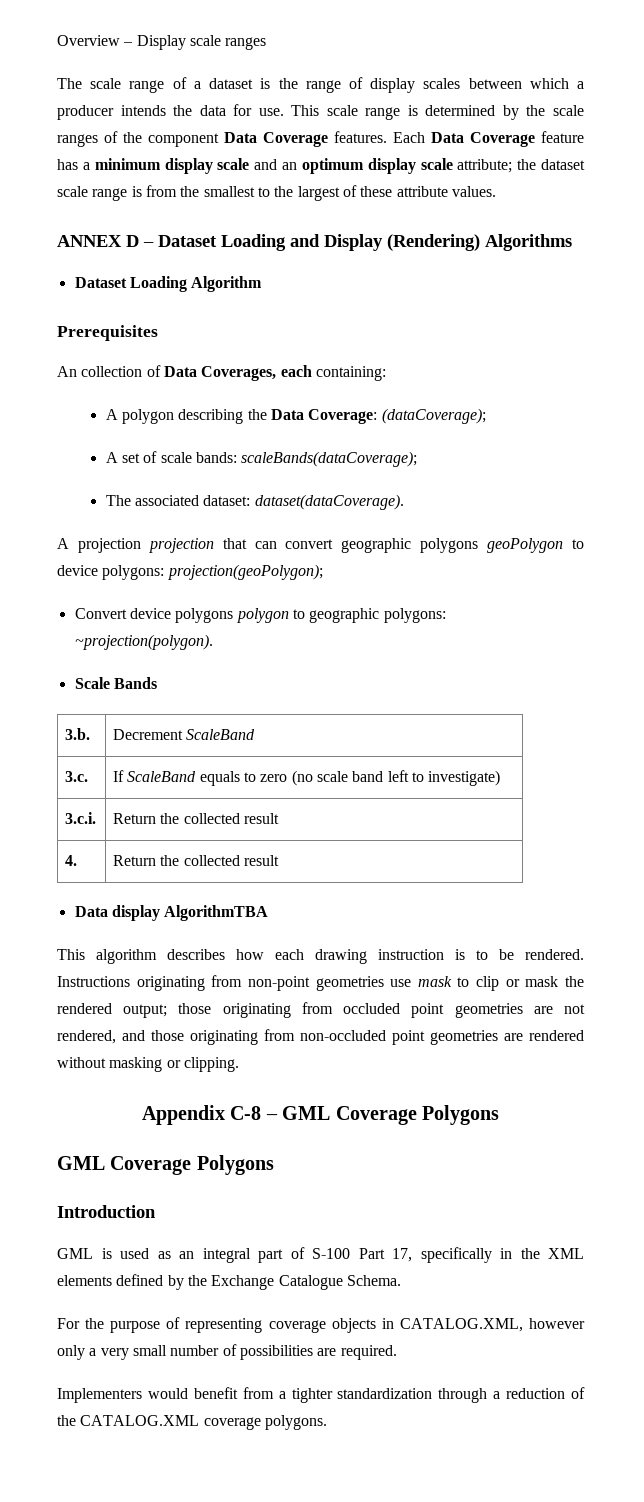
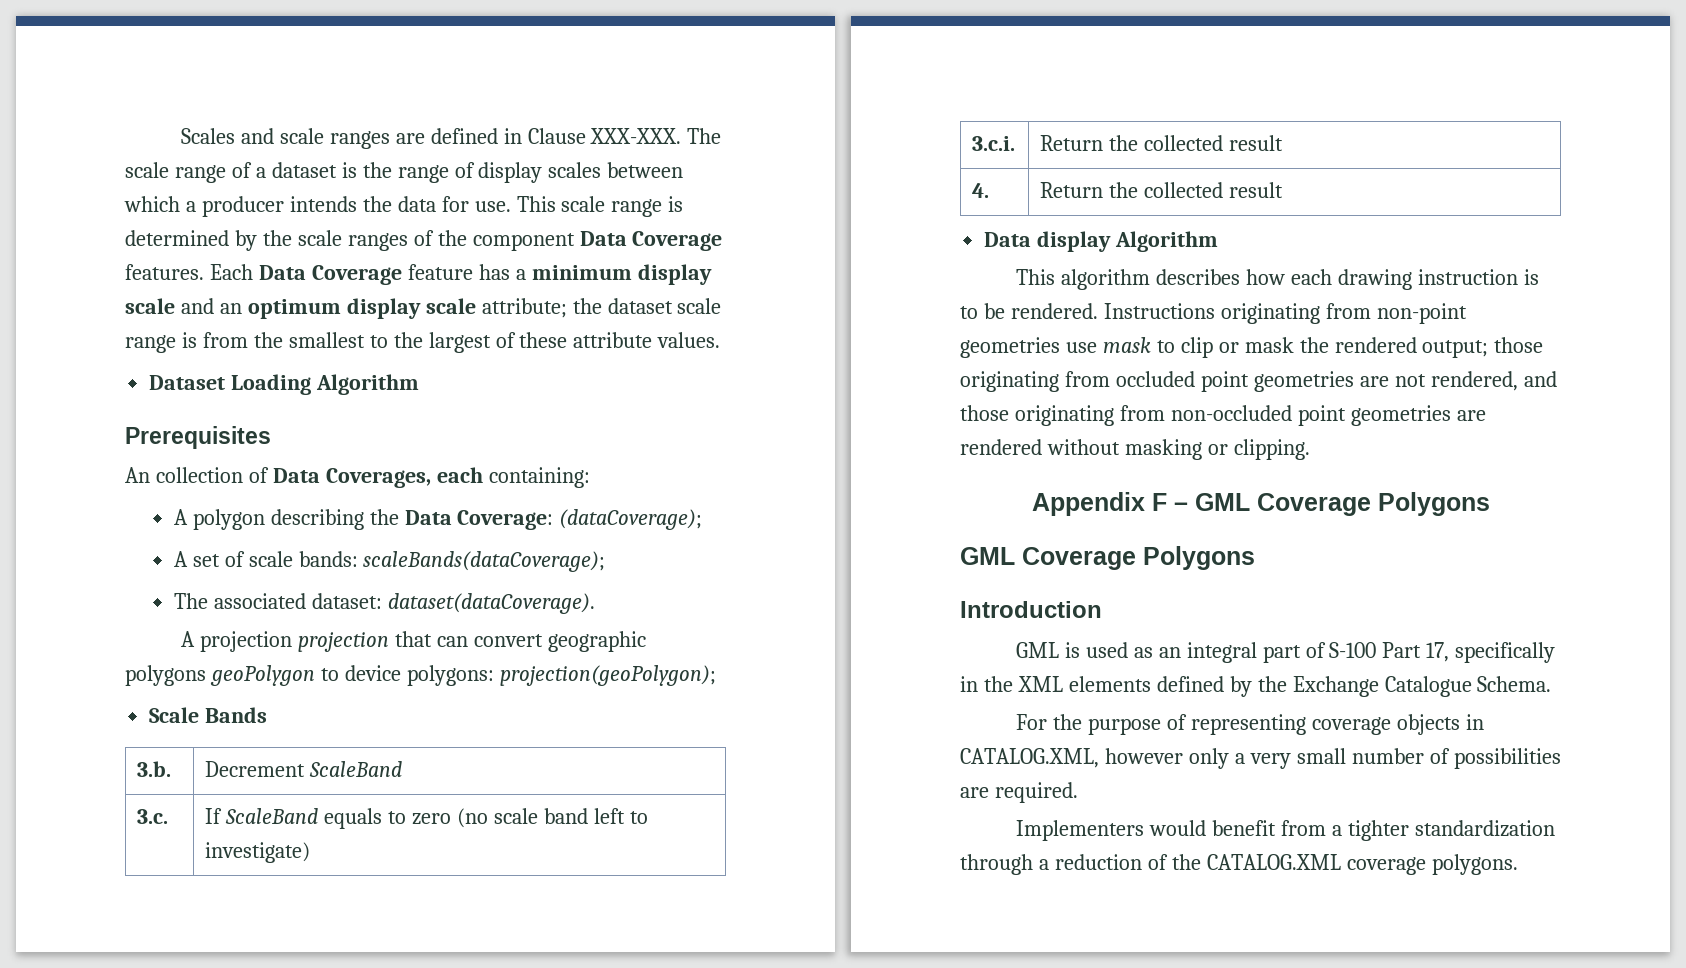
- Overview – Display scale ranges
- The scale range of a dataset is the range of display scales between which a producer intends the data for use.
+ Scales and scale ranges are defined in Clause XXX-XXX. The scale range of a dataset is the range of display scales between which a producer intends the data for use.
- ANNEX D – Dataset Loading and Display (Rendering) Algorithms
- Convert device polygons polygon to geographic polygons: ~projection(polygon).
- Data display AlgorithmTBA
+ Data display Algorithm
- Appendix C-8 – GML Coverage Polygons
+ Appendix F – GML Coverage Polygons

